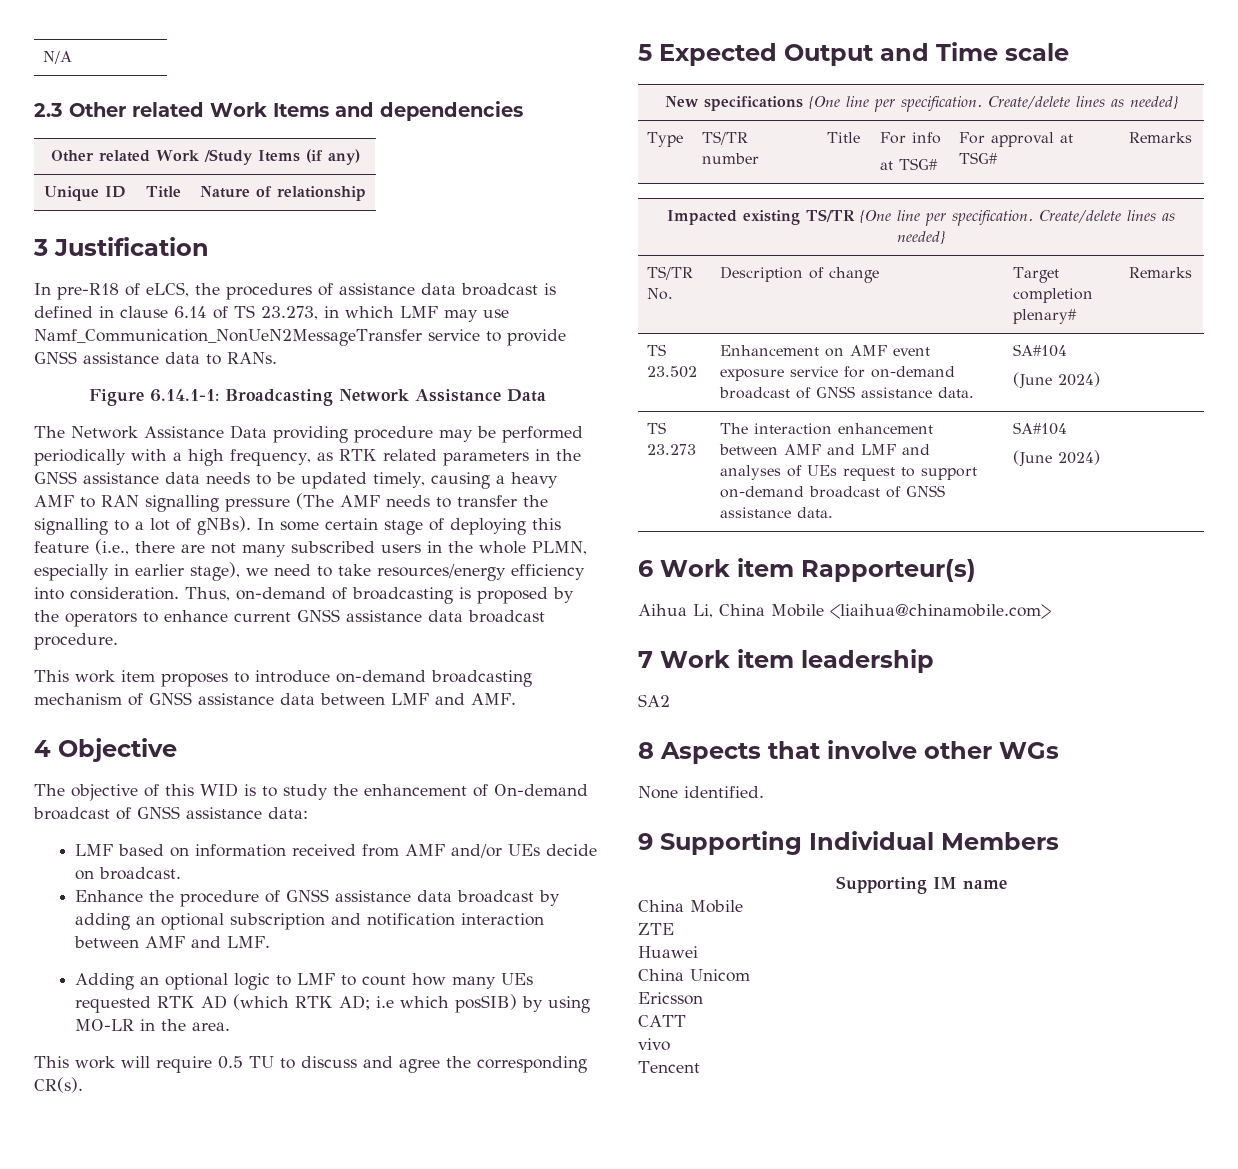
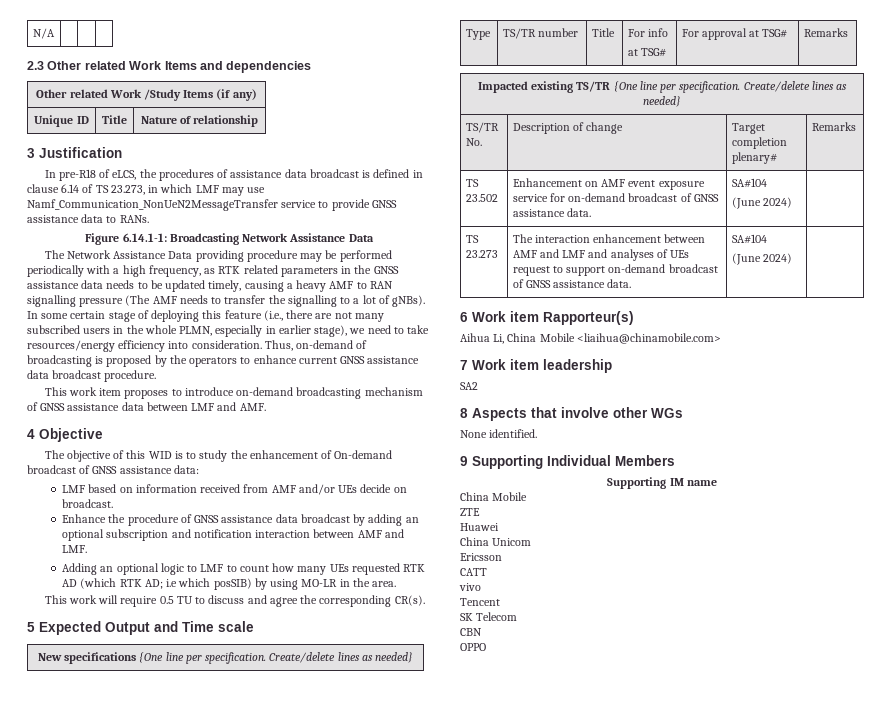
+ SK Telecom
+ CBN
+ OPPO

